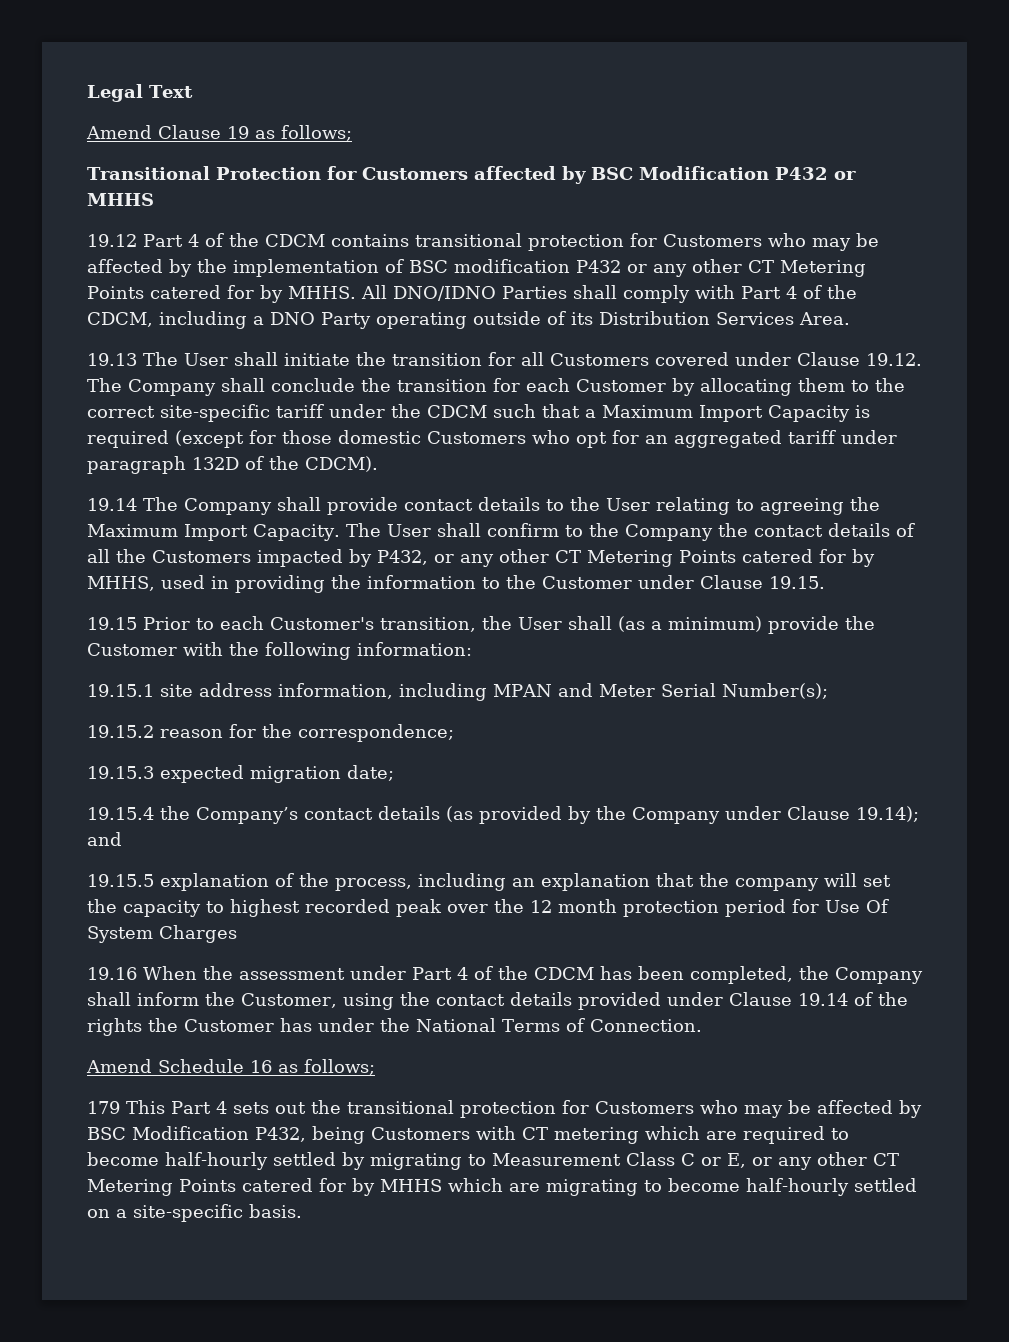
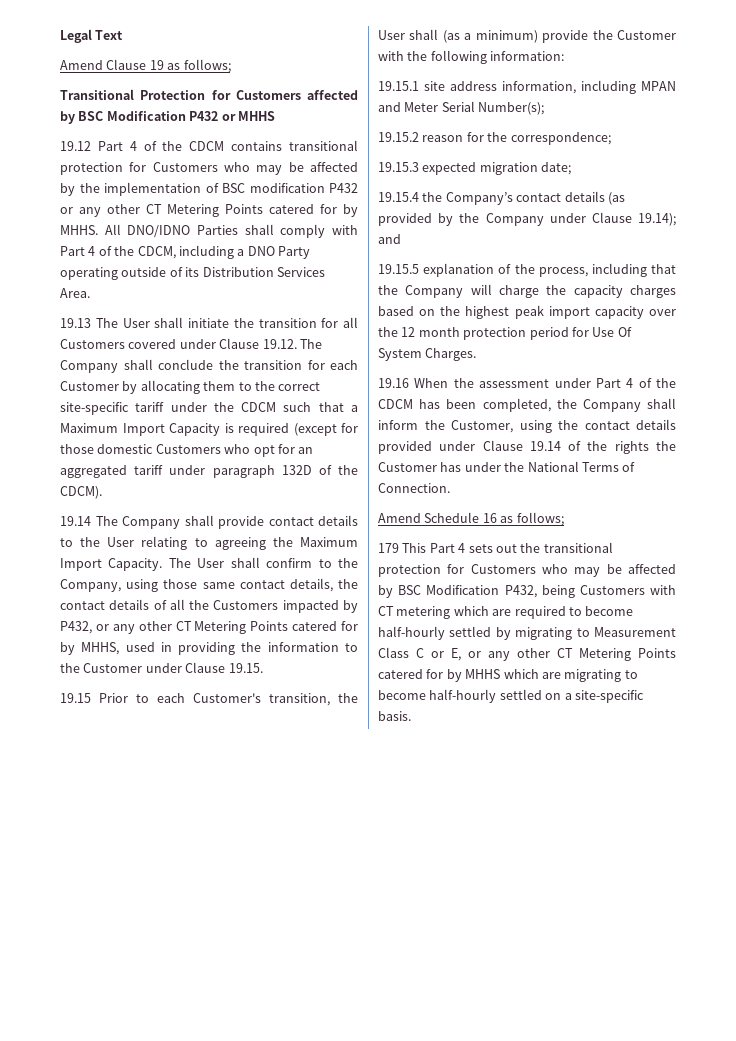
- The User shall confirm to the Company the contact details of all the Customers impacted by P432, or any other CT Metering Points catered for by MHHS, used in providing the information to the Customer under Clause 19.15.
+ The User shall confirm to the Company, using those same contact details, the contact details of all the Customers impacted by P432, or any other CT Metering Points catered for by MHHS, used in providing the information to the Customer under Clause 19.15.
- 19.15.5 explanation of the process, including an explanation that the company will set the capacity to highest recorded peak over the 12 month protection period for Use Of System Charges
+ 19.15.5 explanation of the process, including that the Company will charge the capacity charges based on the highest peak import capacity over the 12 month protection period for Use Of System Charges.

